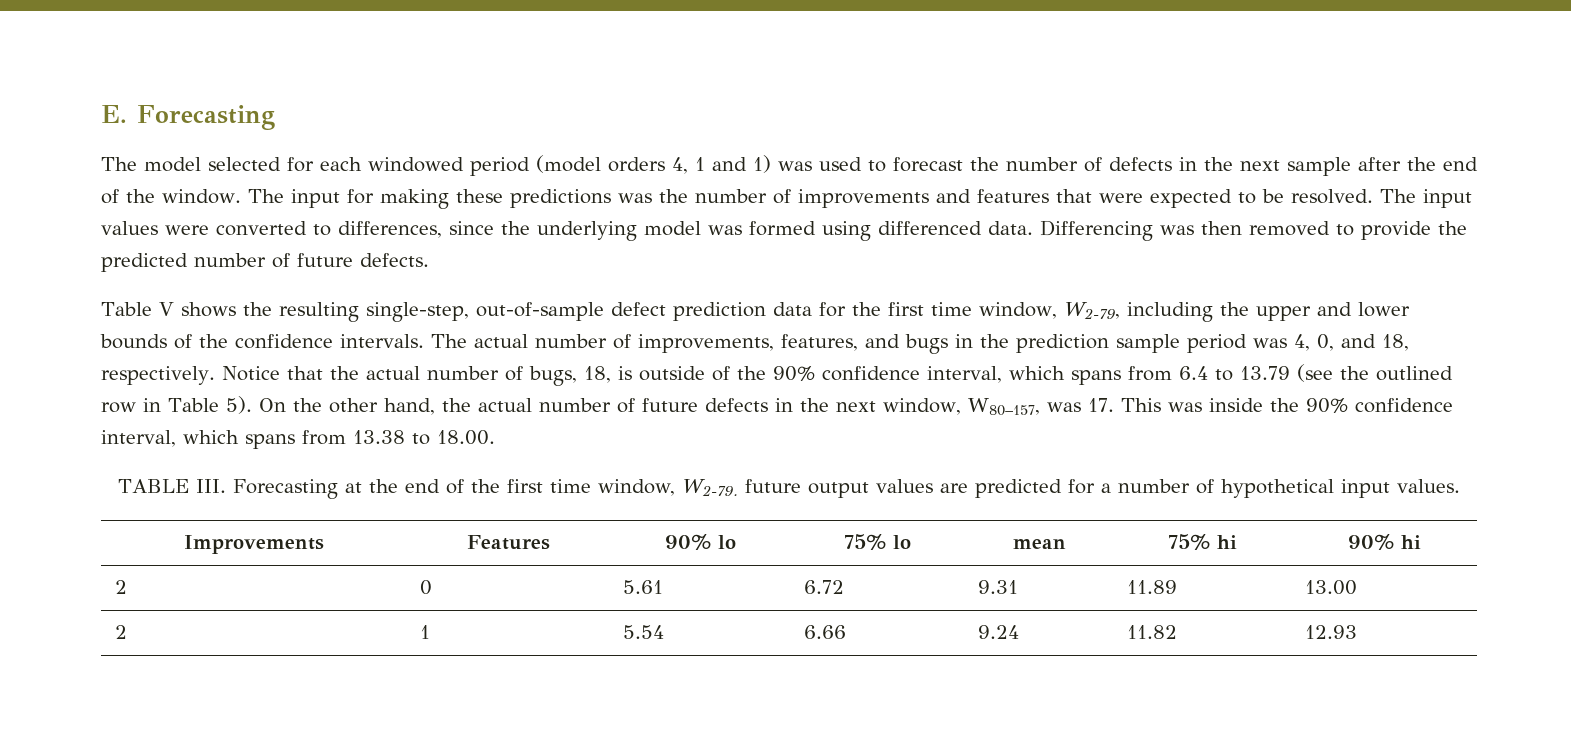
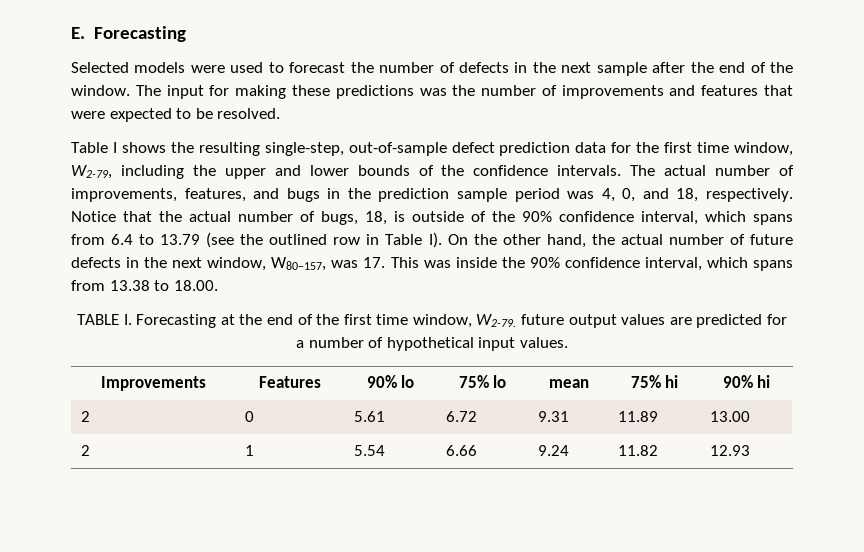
- The model selected for each windowed period (model orders 4, 1 and 1) was used to forecast the number of defects in the next sample after the end of the window.
+ Selected models were used to forecast the number of defects in the next sample after the end of the window.
- The input for making these predictions was the number of improvements and features that were expected to be resolved. The input values were converted to differences, since the underlying model was formed using differenced data. Differencing was then removed to provide the predicted number of future defects.
- Table V shows the resulting single-step, out-of-sample defect prediction data for the first time window, W2-79, including the upper and lower bounds of the confidence intervals.
+ The input for making these predictions was the number of improvements and features that were expected to be resolved.
+ Table I shows the resulting single-step, out-of-sample defect prediction data for the first time window, W2-79, including the upper and lower bounds of the confidence intervals.
- Notice that the actual number of bugs, 18, is outside of the 90% confidence interval, which spans from 6.4 to 13.79 (see the outlined row in Table 5). On the other hand, the actual number of future defects in the next window, W80−157, was 17. This was inside the 90% confidence interval, which spans from 13.38 to 18.00.
+ Notice that the actual number of bugs, 18, is outside of the 90% confidence interval, which spans from 6.4 to 13.79 (see the outlined row in Table I). On the other hand, the actual number of future defects in the next window, W80−157, was 17. This was inside the 90% confidence interval, which spans from 13.38 to 18.00.
- TABLE III. Forecasting at the end of the first time window, W2-79. future output values are predicted for a number of hypothetical input values.
+ TABLE I. Forecasting at the end of the first time window, W2-79. future output values are predicted for a number of hypothetical input values.

